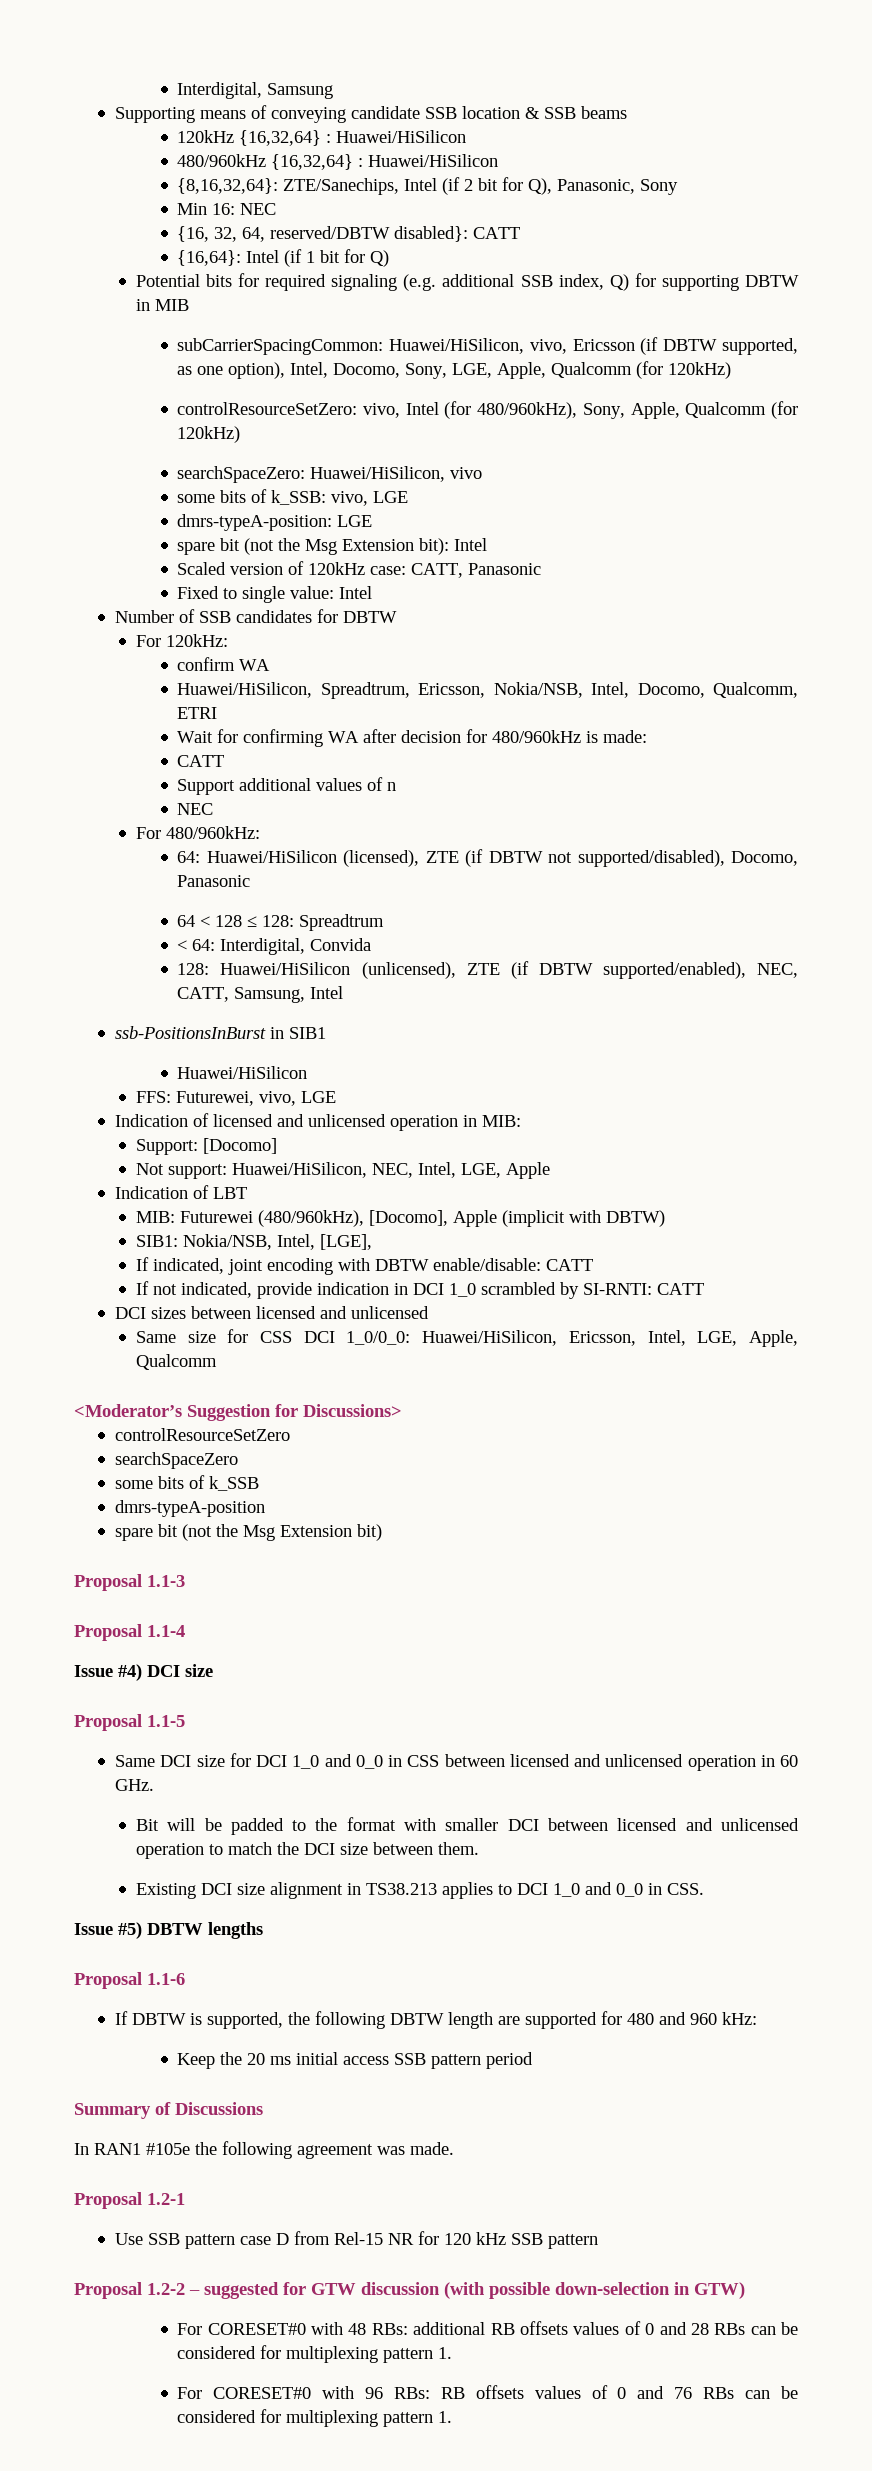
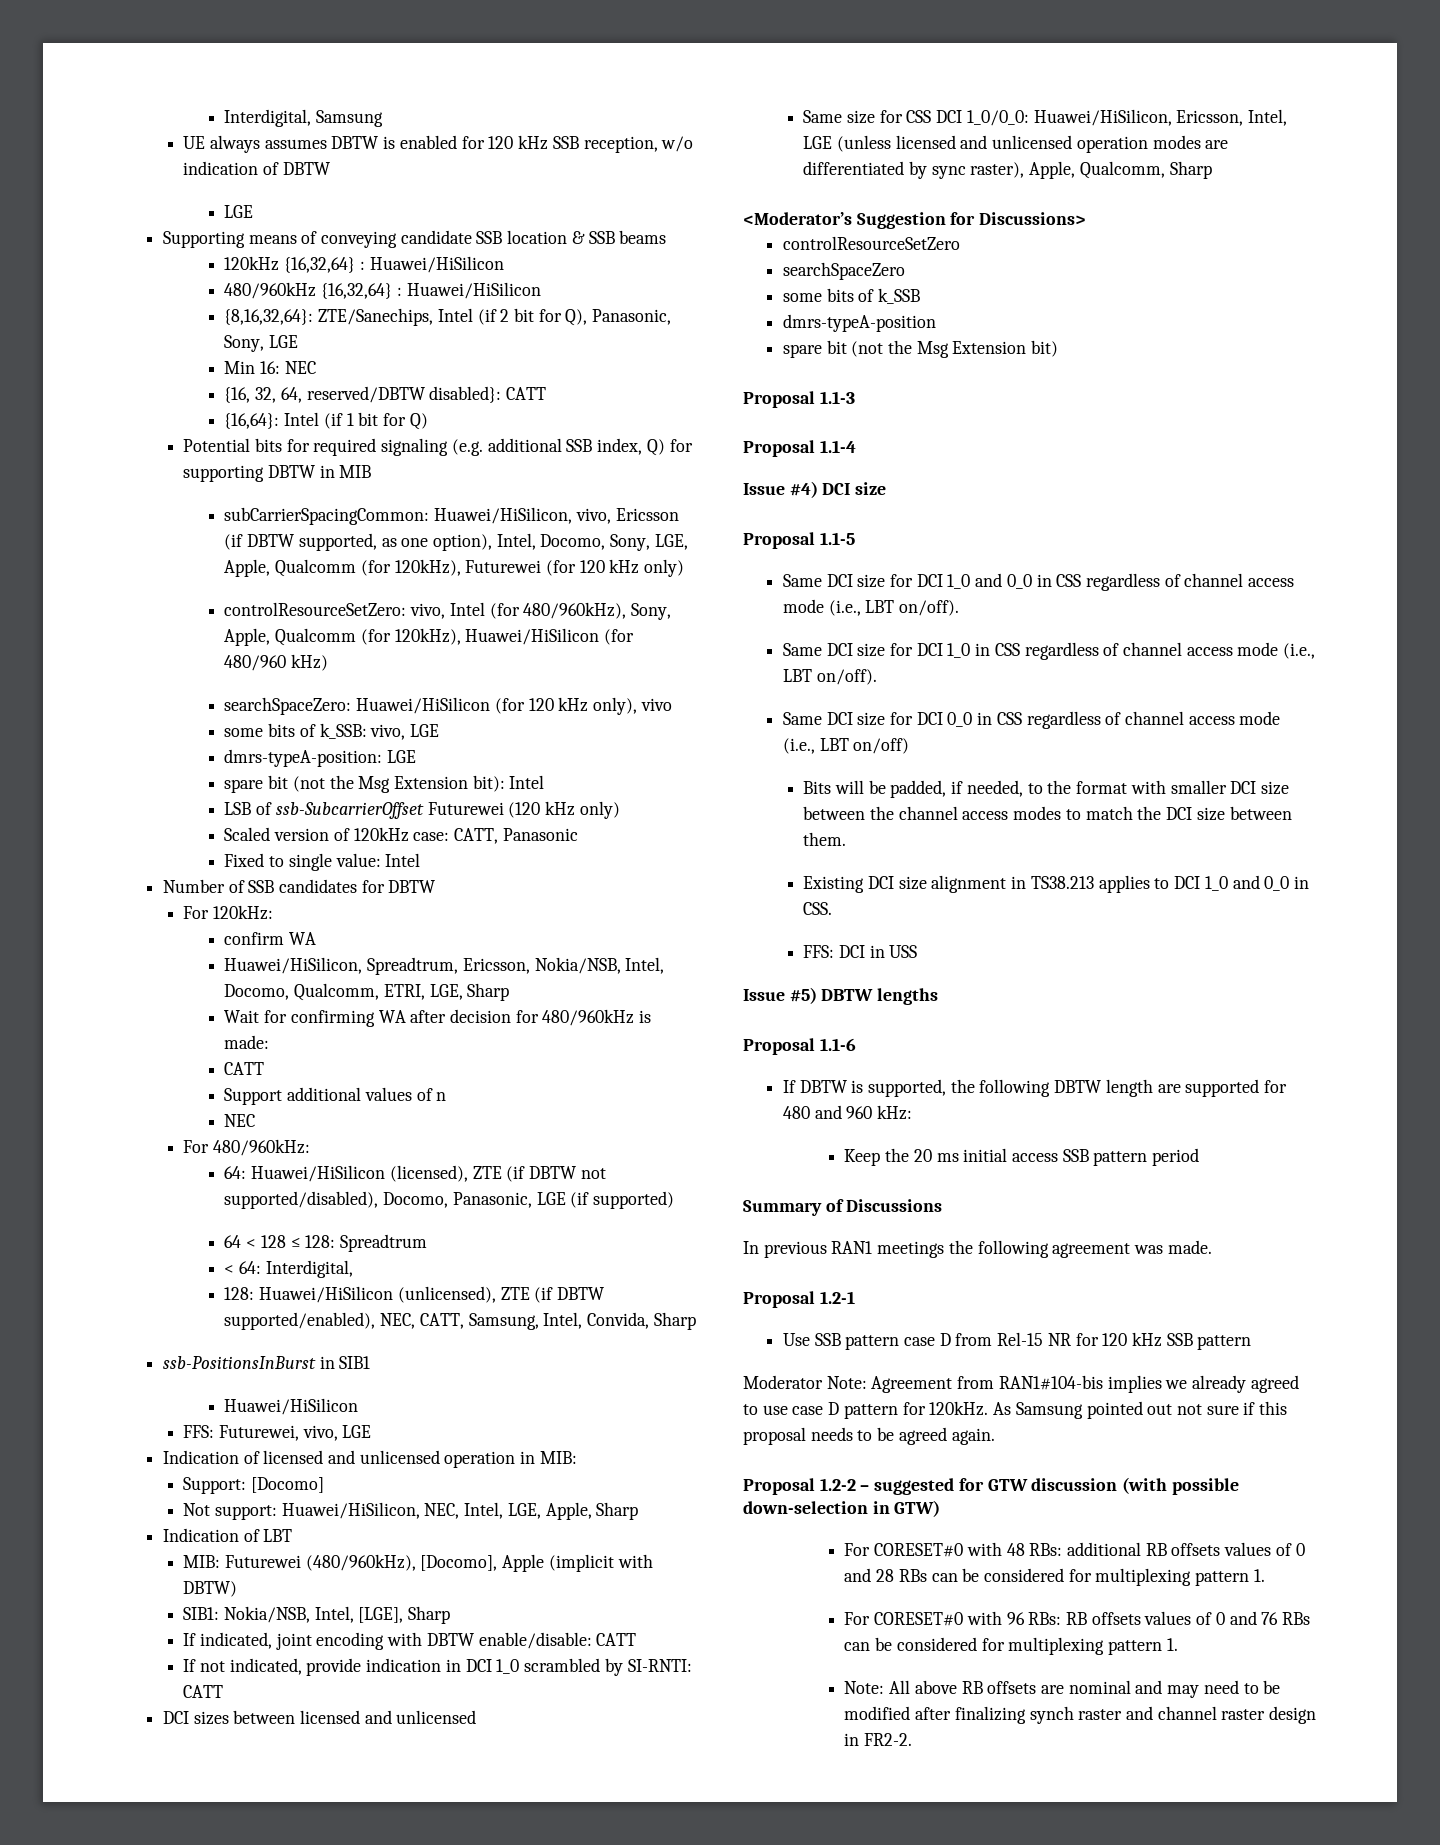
+ UE always assumes DBTW is enabled for 120 kHz SSB reception, w/o indication of DBTW
+ LGE
- {8,16,32,64}: ZTE/Sanechips, Intel (if 2 bit for Q), Panasonic, Sony
+ {8,16,32,64}: ZTE/Sanechips, Intel (if 2 bit for Q), Panasonic, Sony, LGE
- subCarrierSpacingCommon: Huawei/HiSilicon, vivo, Ericsson (if DBTW supported, as one option), Intel, Docomo, Sony, LGE, Apple, Qualcomm (for 120kHz)
+ subCarrierSpacingCommon: Huawei/HiSilicon, vivo, Ericsson (if DBTW supported, as one option), Intel, Docomo, Sony, LGE, Apple, Qualcomm (for 120kHz), Futurewei (for 120 kHz only)
- controlResourceSetZero: vivo, Intel (for 480/960kHz), Sony, Apple, Qualcomm (for 120kHz)
- searchSpaceZero: Huawei/HiSilicon, vivo
+ controlResourceSetZero: vivo, Intel (for 480/960kHz), Sony, Apple, Qualcomm (for 120kHz), Huawei/HiSilicon (for 480/960 kHz)
+ searchSpaceZero: Huawei/HiSilicon (for 120 kHz only), vivo
+ LSB of ssb-SubcarrierOffset Futurewei (120 kHz only)
- Huawei/HiSilicon, Spreadtrum, Ericsson, Nokia/NSB, Intel, Docomo, Qualcomm, ETRI
+ Huawei/HiSilicon, Spreadtrum, Ericsson, Nokia/NSB, Intel, Docomo, Qualcomm, ETRI, LGE, Sharp
- 64: Huawei/HiSilicon (licensed), ZTE (if DBTW not supported/disabled), Docomo, Panasonic
+ 64: Huawei/HiSilicon (licensed), ZTE (if DBTW not supported/disabled), Docomo, Panasonic, LGE (if supported)
- < 64: Interdigital, Convida
+ < 64: Interdigital,
- 128: Huawei/HiSilicon (unlicensed), ZTE (if DBTW supported/enabled), NEC, CATT, Samsung, Intel
+ 128: Huawei/HiSilicon (unlicensed), ZTE (if DBTW supported/enabled), NEC, CATT, Samsung, Intel, Convida, Sharp
- Not support: Huawei/HiSilicon, NEC, Intel, LGE, Apple
+ Not support: Huawei/HiSilicon, NEC, Intel, LGE, Apple, Sharp
- SIB1: Nokia/NSB, Intel, [LGE],
+ SIB1: Nokia/NSB, Intel, [LGE], Sharp
- Same size for CSS DCI 1_0/0_0: Huawei/HiSilicon, Ericsson, Intel, LGE, Apple, Qualcomm
+ Same size for CSS DCI 1_0/0_0: Huawei/HiSilicon, Ericsson, Intel, LGE (unless licensed and unlicensed operation modes are differentiated by sync raster), Apple, Qualcomm, Sharp
- Same DCI size for DCI 1_0 and 0_0 in CSS between licensed and unlicensed operation in 60 GHz.
- Bit will be padded to the format with smaller DCI between licensed and unlicensed operation to match the DCI size between them.
+ Same DCI size for DCI 1_0 and 0_0 in CSS regardless of channel access mode (i.e., LBT on/off).
+ Same DCI size for DCI 1_0 in CSS regardless of channel access mode (i.e., LBT on/off).
+ Same DCI size for DCI 0_0 in CSS regardless of channel access mode (i.e., LBT on/off)
+ Bits will be padded, if needed, to the format with smaller DCI size between the channel access modes to match the DCI size between them.
+ FFS: DCI in USS
- In RAN1 #105e the following agreement was made.
+ In previous RAN1 meetings the following agreement was made.
+ Moderator Note: Agreement from RAN1#104-bis implies we already agreed to use case D pattern for 120kHz. As Samsung pointed out not sure if this proposal needs to be agreed again.
+ Note: All above RB offsets are nominal and may need to be modified after finalizing synch raster and channel raster design in FR2-2.

